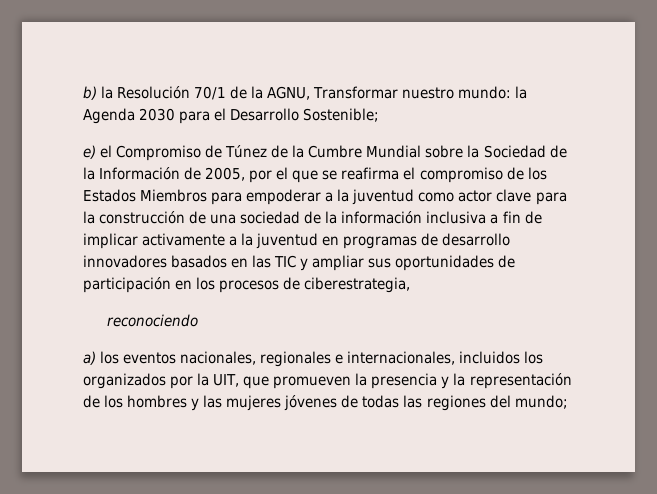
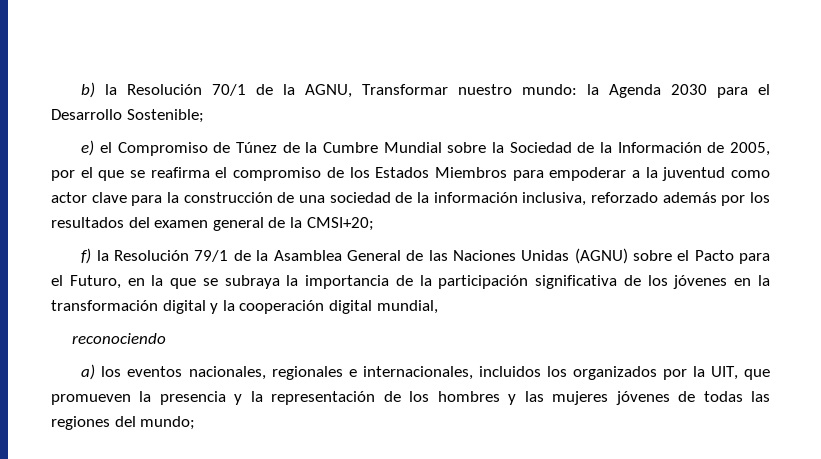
- e) el Compromiso de Túnez de la Cumbre Mundial sobre la Sociedad de la Información de 2005, por el que se reafirma el compromiso de los Estados Miembros para empoderar a la juventud como actor clave para la construcción de una sociedad de la información inclusiva a fin de implicar activamente a la juventud en programas de desarrollo innovadores basados en las TIC y ampliar sus oportunidades de participación en los procesos de ciberestrategia,
+ e) el Compromiso de Túnez de la Cumbre Mundial sobre la Sociedad de la Información de 2005, por el que se reafirma el compromiso de los Estados Miembros para empoderar a la juventud como actor clave para la construcción de una sociedad de la información inclusiva, reforzado además por los resultados del examen general de la CMSI+20;
+ f) la Resolución 79/1 de la Asamblea General de las Naciones Unidas (AGNU) sobre el Pacto para el Futuro, en la que se subraya la importancia de la participación significativa de los jóvenes en la transformación digital y la cooperación digital mundial,

